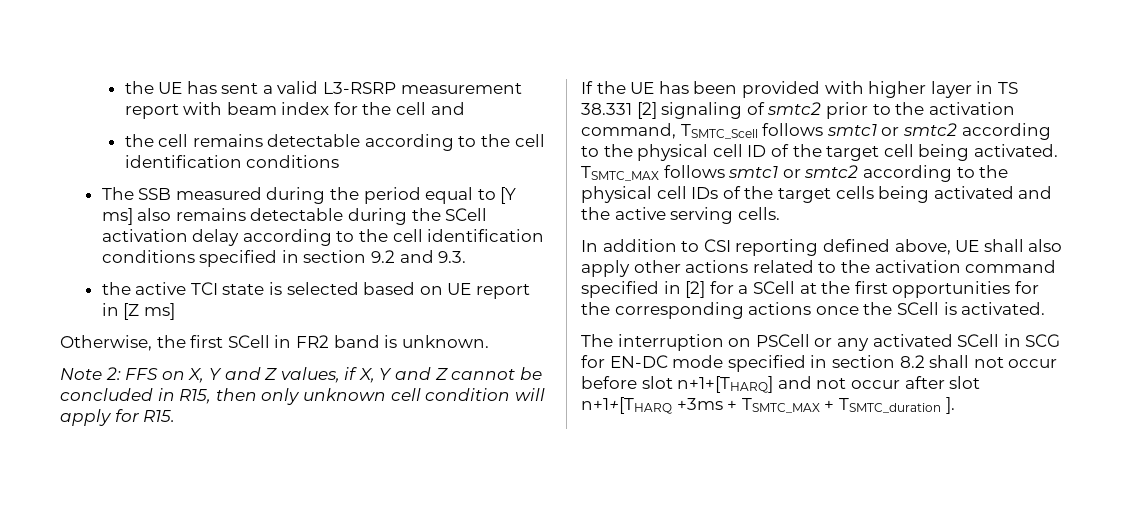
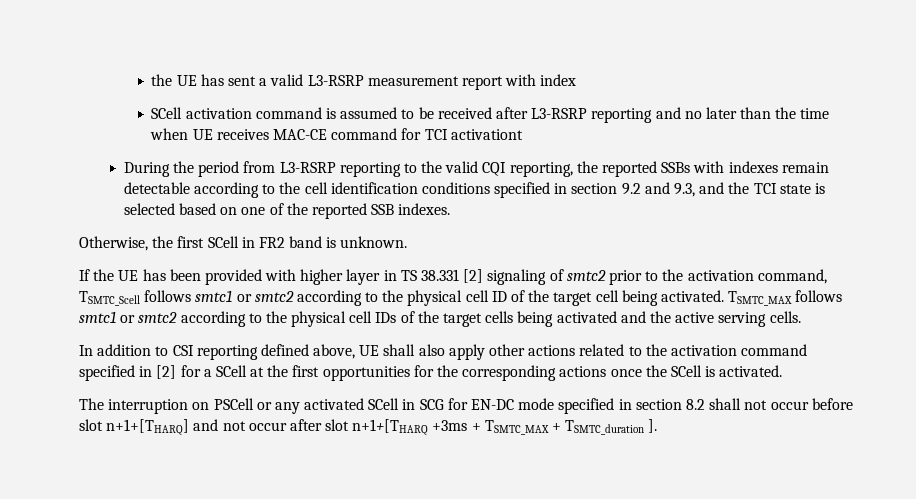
- the UE has sent a valid L3-RSRP measurement report with beam index for the cell and
- the cell remains detectable according to the cell identification conditions
- The SSB measured during the period equal to [Y ms] also remains detectable during the SCell activation delay according to the cell identification conditions specified in section 9.2 and 9.3.
- the active TCI state is selected based on UE report in [Z ms]
+ the UE has sent a valid L3-RSRP measurement report with index
+ SCell activation command is assumed to be received after L3-RSRP reporting and no later than the time when UE receives MAC-CE command for TCI activationt
+ During the period from L3-RSRP reporting to the valid CQI reporting, the reported SSBs with indexes remain detectable according to the cell identification conditions specified in section 9.2 and 9.3, and the TCI state is selected based on one of the reported SSB indexes.
- Note 2: FFS on X, Y and Z values, if X, Y and Z cannot be concluded in R15, then only unknown cell condition will apply for R15.

